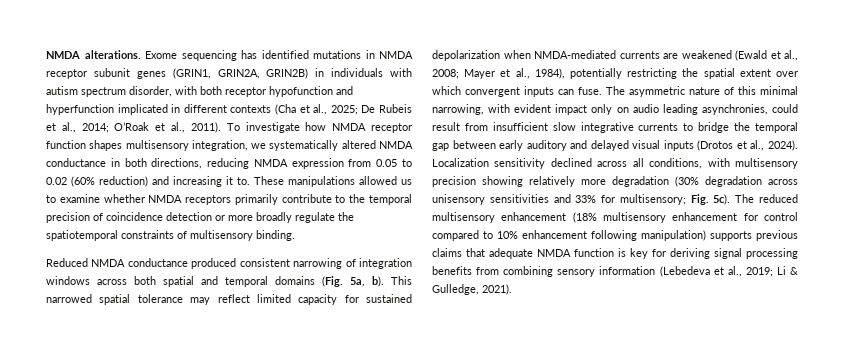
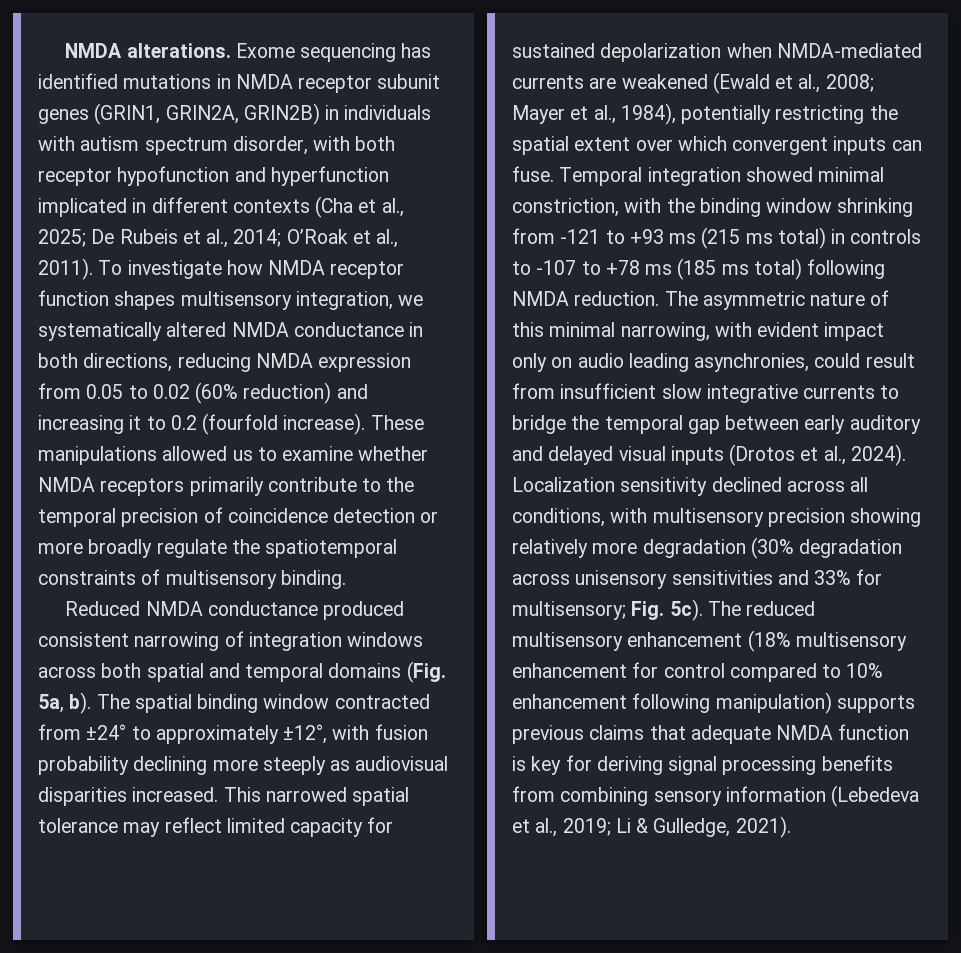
- To investigate how NMDA receptor function shapes multisensory integration, we systematically altered NMDA conductance in both directions, reducing NMDA expression from 0.05 to 0.02 (60% reduction) and increasing it to.
+ To investigate how NMDA receptor function shapes multisensory integration, we systematically altered NMDA conductance in both directions, reducing NMDA expression from 0.05 to 0.02 (60% reduction) and increasing it to 0.2 (fourfold increase).
+ The spatial binding window contracted from ±24° to approximately ±12°, with fusion probability declining more steeply as audiovisual disparities increased.
+ Temporal integration showed minimal constriction, with the binding window shrinking from -121 to +93 ms (215 ms total) in controls to -107 to +78 ms (185 ms total) following NMDA reduction.

